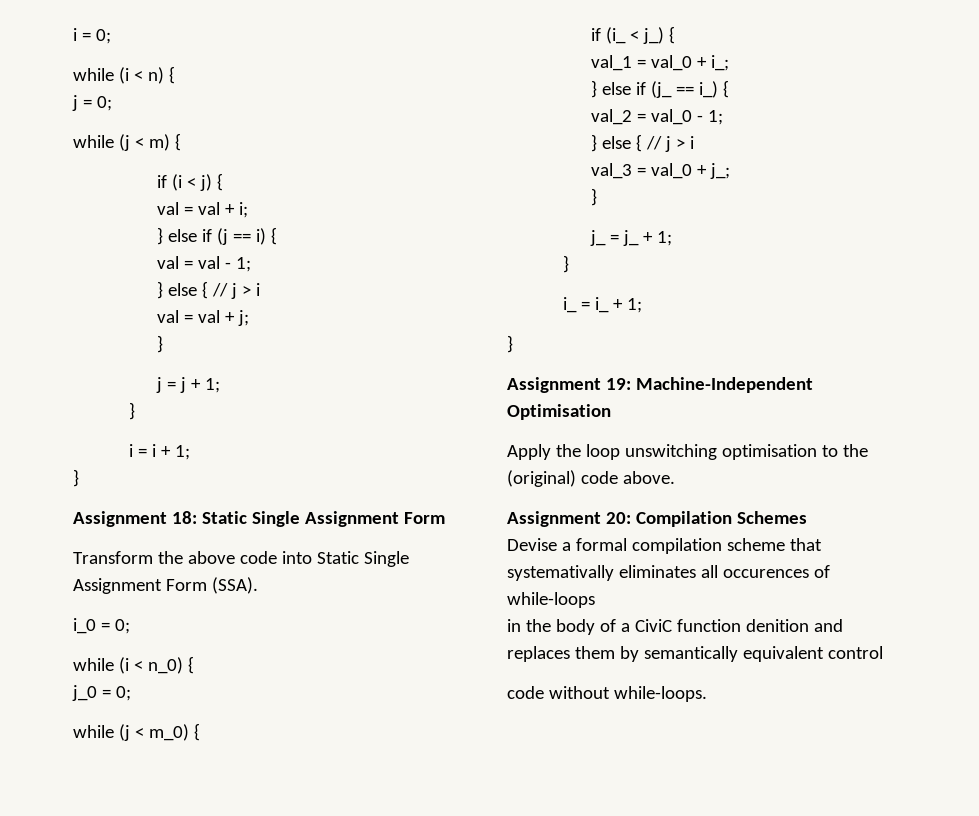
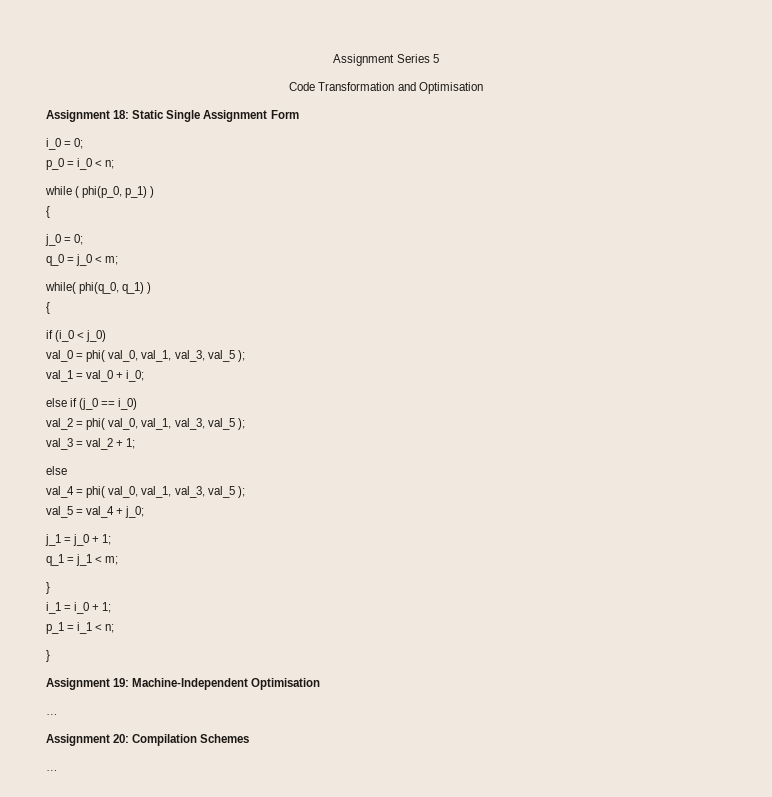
- i = 0;
- while (i < n) {
- j = 0;
- while (j < m) {
- if (i < j) {
- val = val + i;
- } else if (j == i) {
- val = val - 1;
- } else { // j > i
- val = val + j;
- }
- j = j + 1;
- }
- i = i + 1;
- }
+ Assignment Series 5
+ Code Transformation and Optimisation
- Transform the above code into Static Single Assignment Form (SSA).
  i_0 = 0;
- while (i < n_0) {
+ p_0 = i_0 < n;
+ while ( phi(p_0, p_1) )
+ {
  j_0 = 0;
- while (j < m_0) {
- if (i_ < j_) {
- val_1 = val_0 + i_;
- } else if (j_ == i_) {
- val_2 = val_0 - 1;
- } else { // j > i
- val_3 = val_0 + j_;
+ q_0 = j_0 < m;
+ while( phi(q_0, q_1) )
+ {
+ if (i_0 < j_0)
+ val_0 = phi( val_0, val_1, val_3, val_5 );
+ val_1 = val_0 + i_0;
+ else if (j_0 == i_0)
+ val_2 = phi( val_0, val_1, val_3, val_5 );
+ val_3 = val_2 + 1;
+ else
+ val_4 = phi( val_0, val_1, val_3, val_5 );
+ val_5 = val_4 + j_0;
+ j_1 = j_0 + 1;
+ q_1 = j_1 < m;
  }
- j_ = j_ + 1;
- }
- i_ = i_ + 1;
+ i_1 = i_0 + 1;
+ p_1 = i_1 < n;
  Assignment 19: Machine-Independent Optimisation
- Apply the loop unswitching optimisation to the (original) code above.
+ …
  Assignment 20: Compilation Schemes
- Devise a formal compilation scheme that systemativally eliminates all occurences of while-loops
- in the body of a CiviC function denition and replaces them by semantically equivalent control
- code without while-loops.
+ …

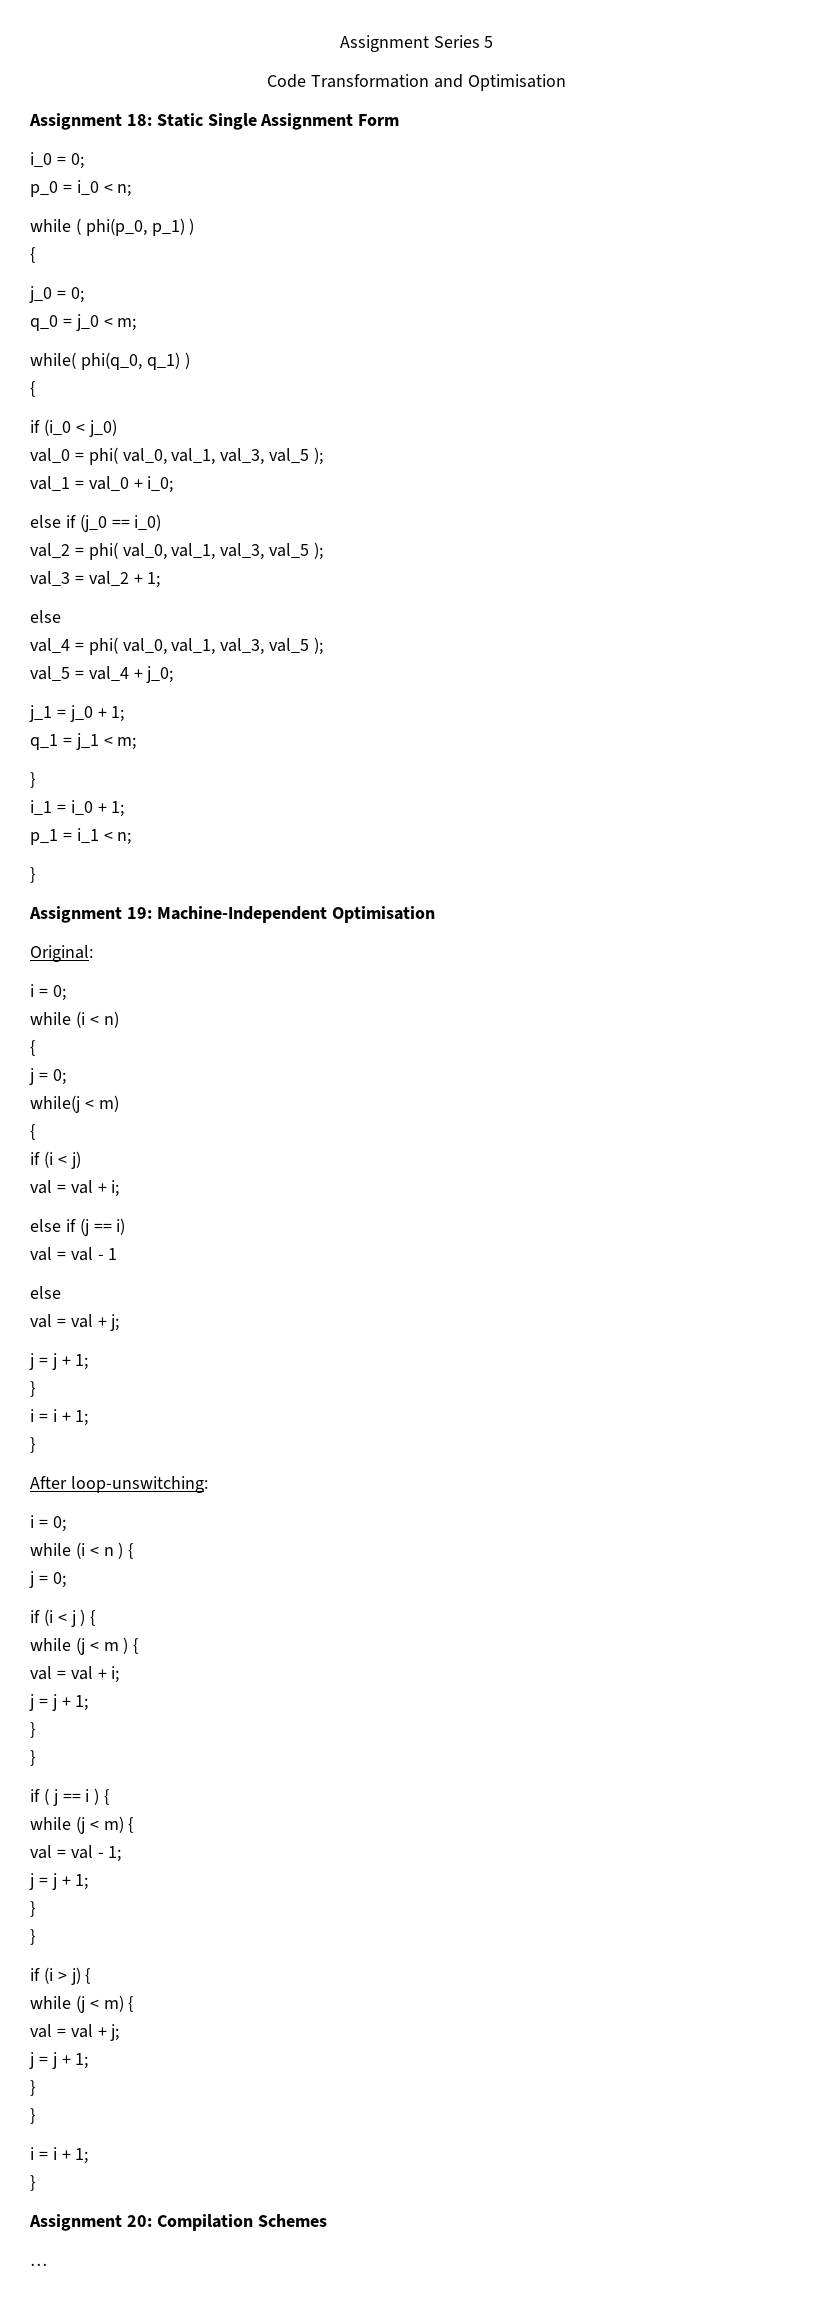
  Assignment 19: Machine-Independent Optimisation
- …
+ Original:
+ i = 0;
+ while (i < n)
+ {
+ j = 0;
+ while(j < m)
+ {
+ if (i < j)
+ val = val + i;
+ else if (j == i)
+ val = val - 1
+ else
+ val = val + j;
+ j = j + 1;
+ }
+ i = i + 1;
+ }
+ After loop-unswitching:
+ i = 0;
+ while (i < n ) {
+ j = 0;
+ if (i < j ) {
+ while (j < m ) {
+ val = val + i;
+ j = j + 1;
+ }
+ }
+ if ( j == i ) {
+ while (j < m) {
+ val = val - 1;
+ j = j + 1;
+ }
+ }
+ if (i > j) {
+ while (j < m) {
+ val = val + j;
+ j = j + 1;
+ }
+ }
+ i = i + 1;
+ }

